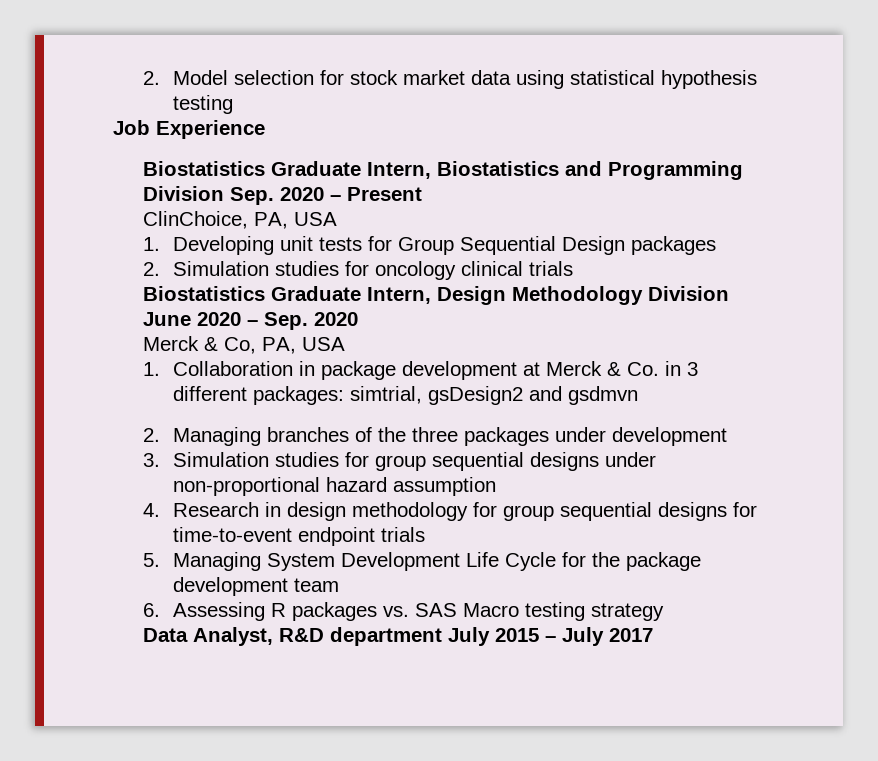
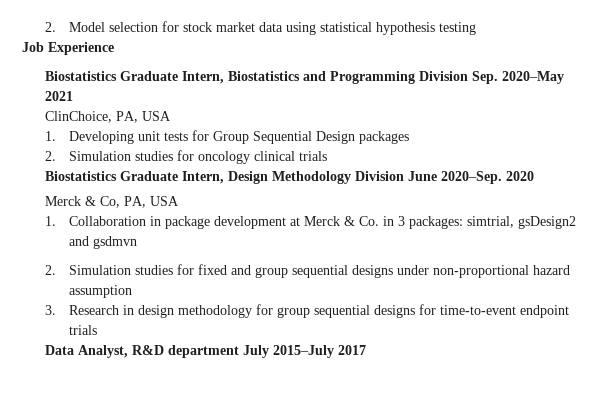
- Biostatistics Graduate Intern, Biostatistics and Programming Division Sep. 2020 – Present
+ Biostatistics Graduate Intern, Biostatistics and Programming Division Sep. 2020–May 2021
- Biostatistics Graduate Intern, Design Methodology Division June 2020 – Sep. 2020
+ Biostatistics Graduate Intern, Design Methodology Division June 2020–Sep. 2020
- 1. Collaboration in package development at Merck & Co. in 3 different packages: simtrial, gsDesign2 and gsdmvn
+ 1. Collaboration in package development at Merck & Co. in 3 packages: simtrial, gsDesign2 and gsdmvn
- 2. Managing branches of the three packages under development
- 3. Simulation studies for group sequential designs under non-proportional hazard assumption
+ 2. Simulation studies for fixed and group sequential designs under non-proportional hazard assumption
- 4. Research in design methodology for group sequential designs for time-to-event endpoint trials
+ 3. Research in design methodology for group sequential designs for time-to-event endpoint trials
- 5. Managing System Development Life Cycle for the package development team
- 6. Assessing R packages vs. SAS Macro testing strategy
- Data Analyst, R&D department July 2015 – July 2017
+ Data Analyst, R&D department July 2015–July 2017

